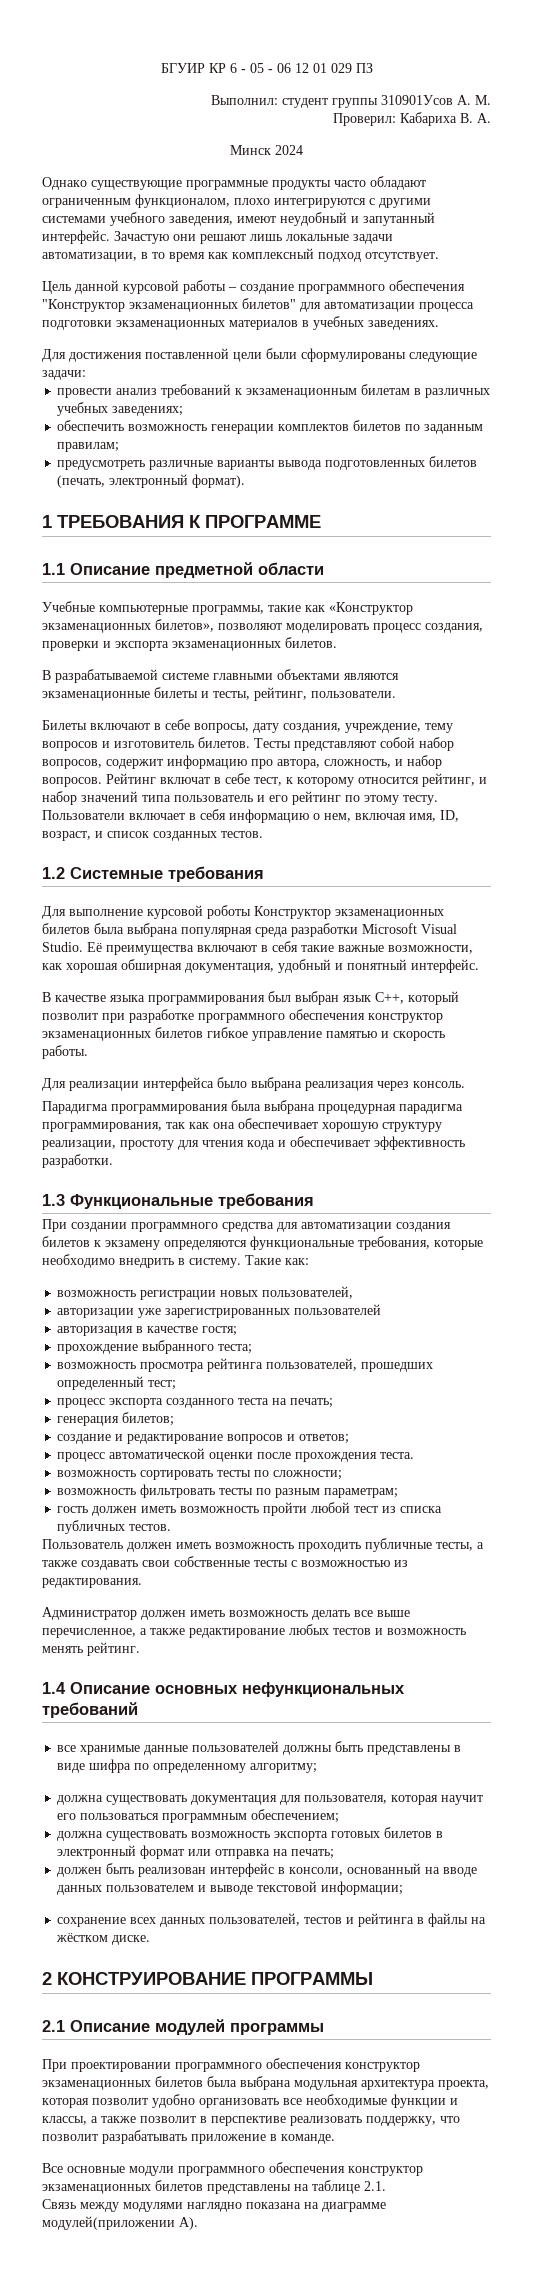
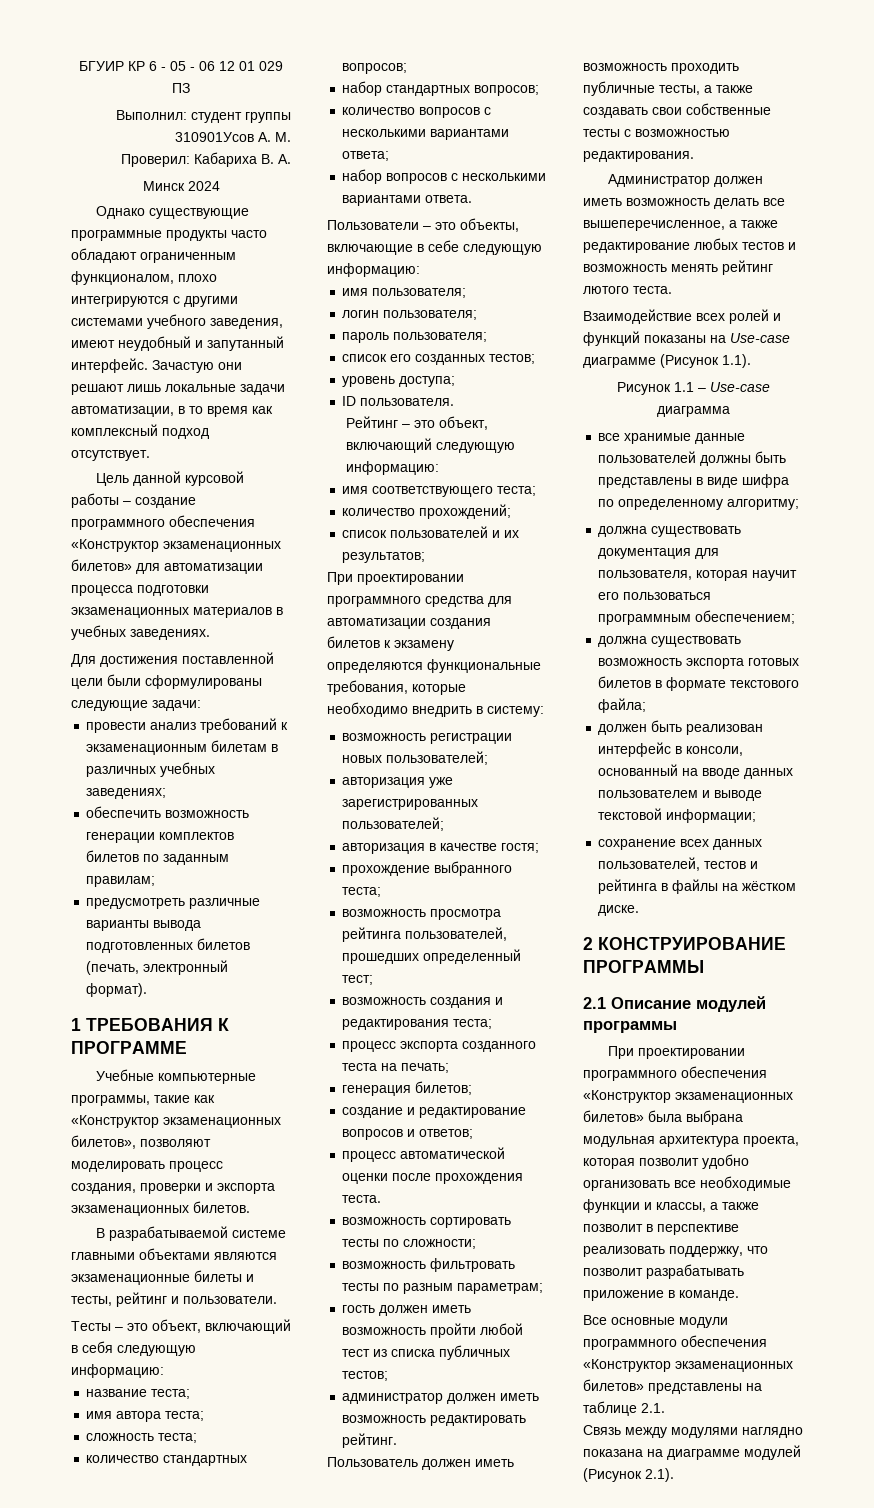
- Цель данной курсовой работы – создание программного обеспечения "Конструктор экзаменационных билетов" для автоматизации процесса подготовки экзаменационных материалов в учебных заведениях.
+ Цель данной курсовой работы – создание программного обеспечения «Конструктор экзаменационных билетов» для автоматизации процесса подготовки экзаменационных материалов в учебных заведениях.
- 1.1 Описание предметной области
- В разрабатываемой системе главными объектами являются экзаменационные билеты и тесты, рейтинг, пользователи.
+ В разрабатываемой системе главными объектами являются экзаменационные билеты и тесты, рейтинг и пользователи.
- Билеты включают в себе вопросы, дату создания, учреждение, тему вопросов и изготовитель билетов. Тесты представляют собой набор вопросов, содержит информацию про автора, сложность, и набор вопросов. Рейтинг включат в себе тест, к которому относится рейтинг, и набор значений типа пользователь и его рейтинг по этому тесту. Пользователи включает в себя информацию о нем, включая имя, ID, возраст, и список созданных тестов.
- 1.2 Системные требования
- Для выполнение курсовой роботы Конструктор экзаменационных билетов была выбрана популярная среда разработки Microsoft Visual Studio. Её преимущества включают в себя такие важные возможности, как хорошая обширная документация, удобный и понятный интерфейс.
- В качестве языка программирования был выбран язык C++, который позволит при разработке программного обеспечения конструктор экзаменационных билетов гибкое управление памятью и скорость работы.
- Для реализации интерфейса было выбрана реализация через консоль.
- Парадигма программирования была выбрана процедурная парадигма программирования, так как она обеспечивает хорошую структуру реализации, простоту для чтения кода и обеспечивает эффективность разработки.
- 1.3 Функциональные требования
- При создании программного средства для автоматизации создания билетов к экзамену определяются функциональные требования, которые необходимо внедрить в систему. Такие как:
+ Тесты – это объект, включающий в себя следующую информацию:
+ название теста;
+ имя автора теста;
+ сложность теста;
+ количество стандартных вопросов;
+ набор стандартных вопросов;
+ количество вопросов с несколькими вариантами ответа;
+ набор вопросов с несколькими вариантами ответа.
+ Пользователи – это объекты, включающие в себе следующую информацию:
+ имя пользователя;
+ логин пользователя;
+ пароль пользователя;
+ список его созданных тестов;
+ уровень доступа;
+ ID пользователя.
+ Рейтинг – это объект, включающий следующую информацию:
+ имя соответствующего теста;
+ количество прохождений;
+ список пользователей и их результатов;
+ При проектировании программного средства для автоматизации создания билетов к экзамену определяются функциональные требования, которые необходимо внедрить в систему:
- возможность регистрации новых пользователей,
- авторизации уже зарегистрированных пользователей
+ возможность регистрации новых пользователей;
+ авторизация уже зарегистрированных пользователей;
+ возможность создания и редактирования теста;
- гость должен иметь возможность пройти любой тест из списка публичных тестов.
+ гость должен иметь возможность пройти любой тест из списка публичных тестов;
+ администратор должен иметь возможность редактировать рейтинг.
- Пользователь должен иметь возможность проходить публичные тесты, а также создавать свои собственные тесты с возможностью из редактирования.
+ Пользователь должен иметь возможность проходить публичные тесты, а также создавать свои собственные тесты с возможностью редактирования.
- Администратор должен иметь возможность делать все выше перечисленное, а также редактирование любых тестов и возможность менять рейтинг.
- 1.4 Описание основных нефункциональных требований
+ Администратор должен иметь возможность делать все вышеперечисленное, а также редактирование любых тестов и возможность менять рейтинг лютого теста.
+ Взаимодействие всех ролей и функций показаны на Use-case диаграмме (Рисунок 1.1).
+ Рисунок 1.1 – Use-case диаграмма
- должна существовать возможность экспорта готовых билетов в электронный формат или отправка на печать;
+ должна существовать возможность экспорта готовых билетов в формате текстового файла;
- При проектировании программного обеспечения конструктор экзаменационных билетов была выбрана модульная архитектура проекта, которая позволит удобно организовать все необходимые функции и классы, а также позволит в перспективе реализовать поддержку, что позволит разрабатывать приложение в команде.
+ При проектировании программного обеспечения «Конструктор экзаменационных билетов» была выбрана модульная архитектура проекта, которая позволит удобно организовать все необходимые функции и классы, а также позволит в перспективе реализовать поддержку, что позволит разрабатывать приложение в команде.
- Все основные модули программного обеспечения конструктор экзаменационных билетов представлены на таблице 2.1.
+ Все основные модули программного обеспечения «Конструктор экзаменационных билетов» представлены на таблице 2.1.
- Связь между модулями наглядно показана на диаграмме модулей(приложении А).
+ Связь между модулями наглядно показана на диаграмме модулей (Рисунок 2.1).

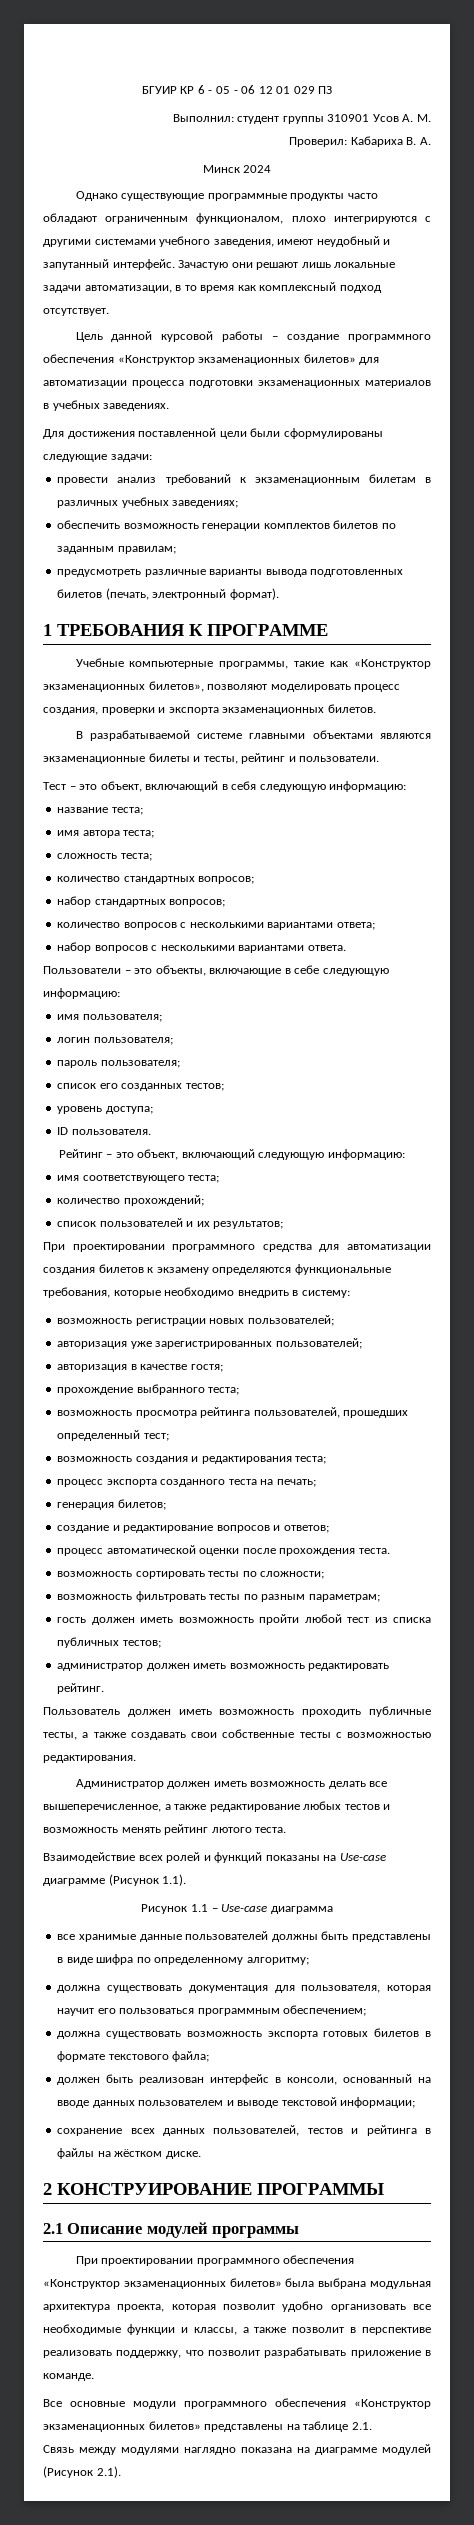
- Выполнил: студент группы 310901Усов А. М.
+ Выполнил: студент группы 310901 Усов А. М.
- Тесты – это объект, включающий в себя следующую информацию:
+ Тест – это объект, включающий в себя следующую информацию:

